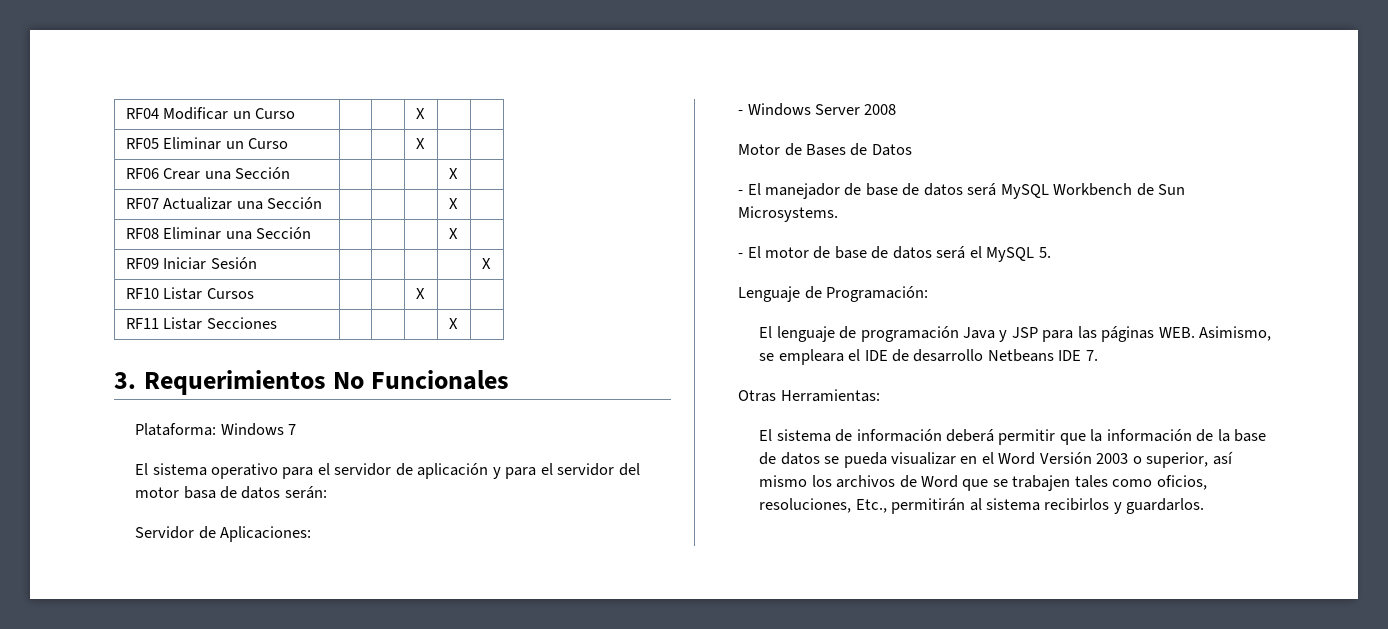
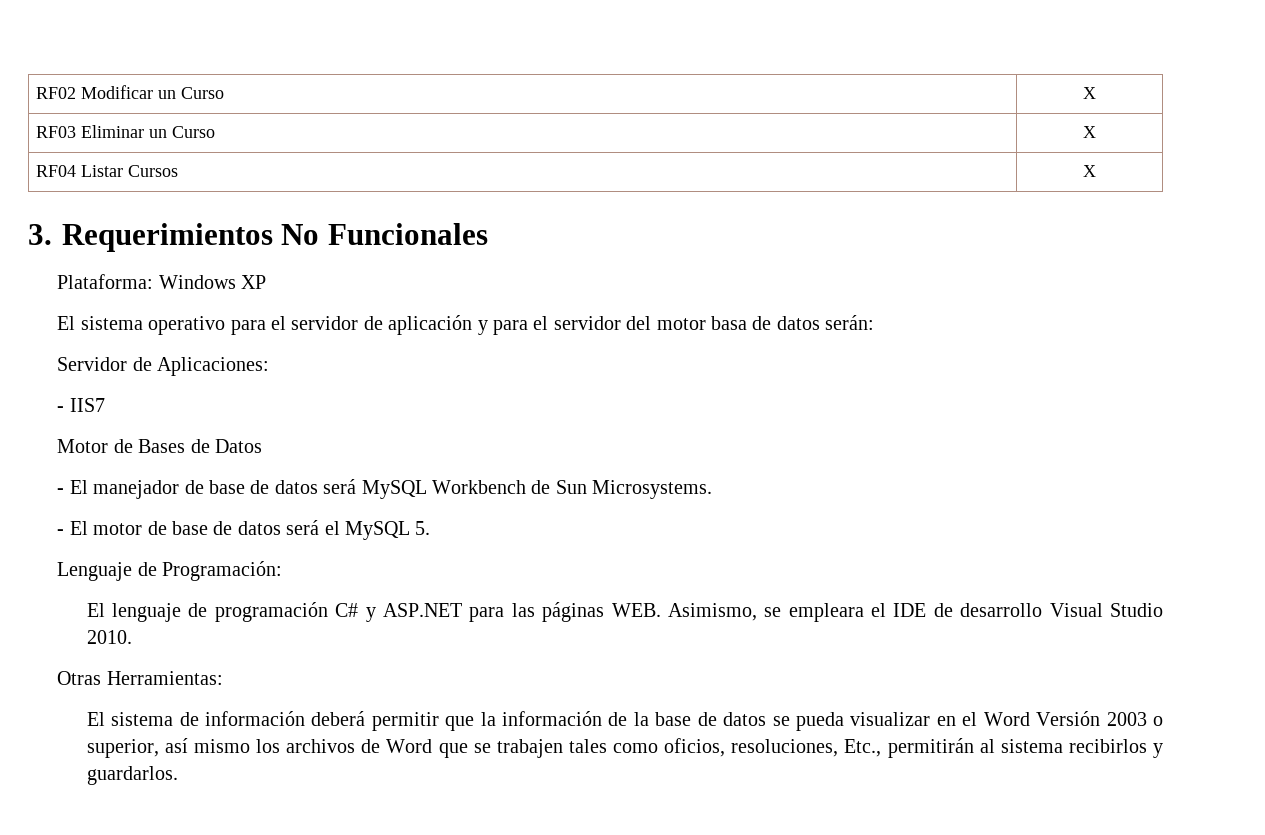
- RF04 Modificar un Curso | | | X | |
- RF05 Eliminar un Curso | | | X | |
- RF06 Crear una Sección | | | | X |
- RF07 Actualizar una Sección | | | | X |
- RF08 Eliminar una Sección | | | | X |
- RF09 Iniciar Sesión | | | | | X
- RF10 Listar Cursos | | | X | |
- RF11 Listar Secciones | | | | X |
+ RF02 Modificar un Curso | X
+ RF03 Eliminar un Curso | X
+ RF04 Listar Cursos | X
- Plataforma: Windows 7
+ Plataforma: Windows XP
- - Windows Server 2008
+ - IIS7
- El lenguaje de programación Java y JSP para las páginas WEB. Asimismo, se empleara el IDE de desarrollo Netbeans IDE 7.
+ El lenguaje de programación C# y ASP.NET para las páginas WEB. Asimismo, se empleara el IDE de desarrollo Visual Studio 2010.

